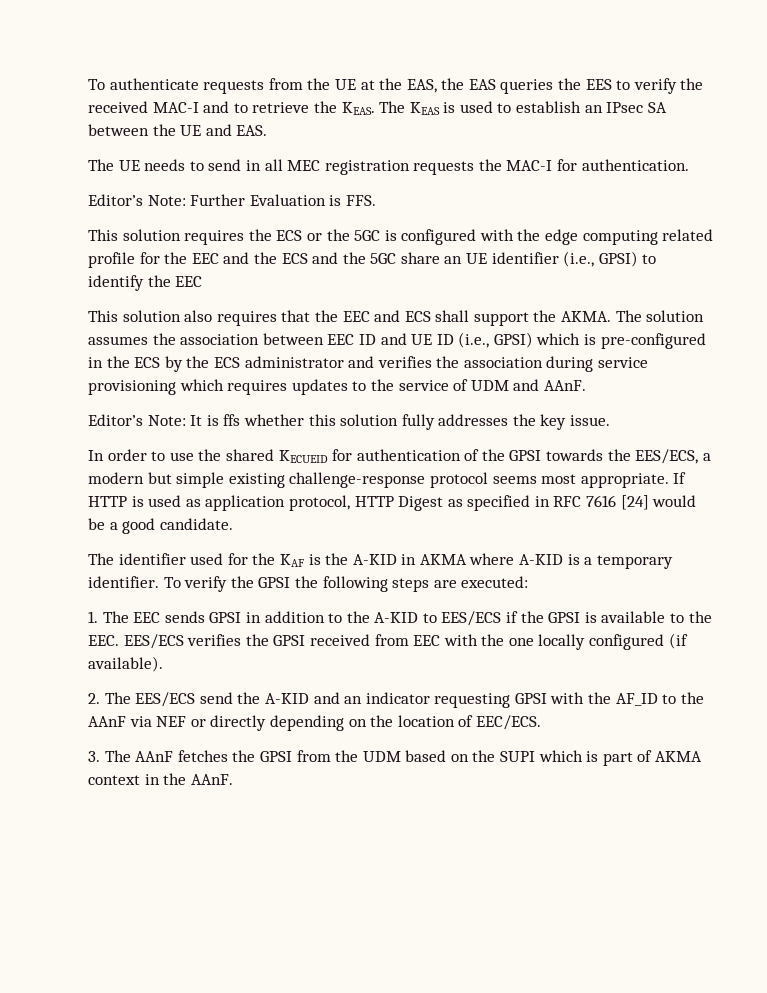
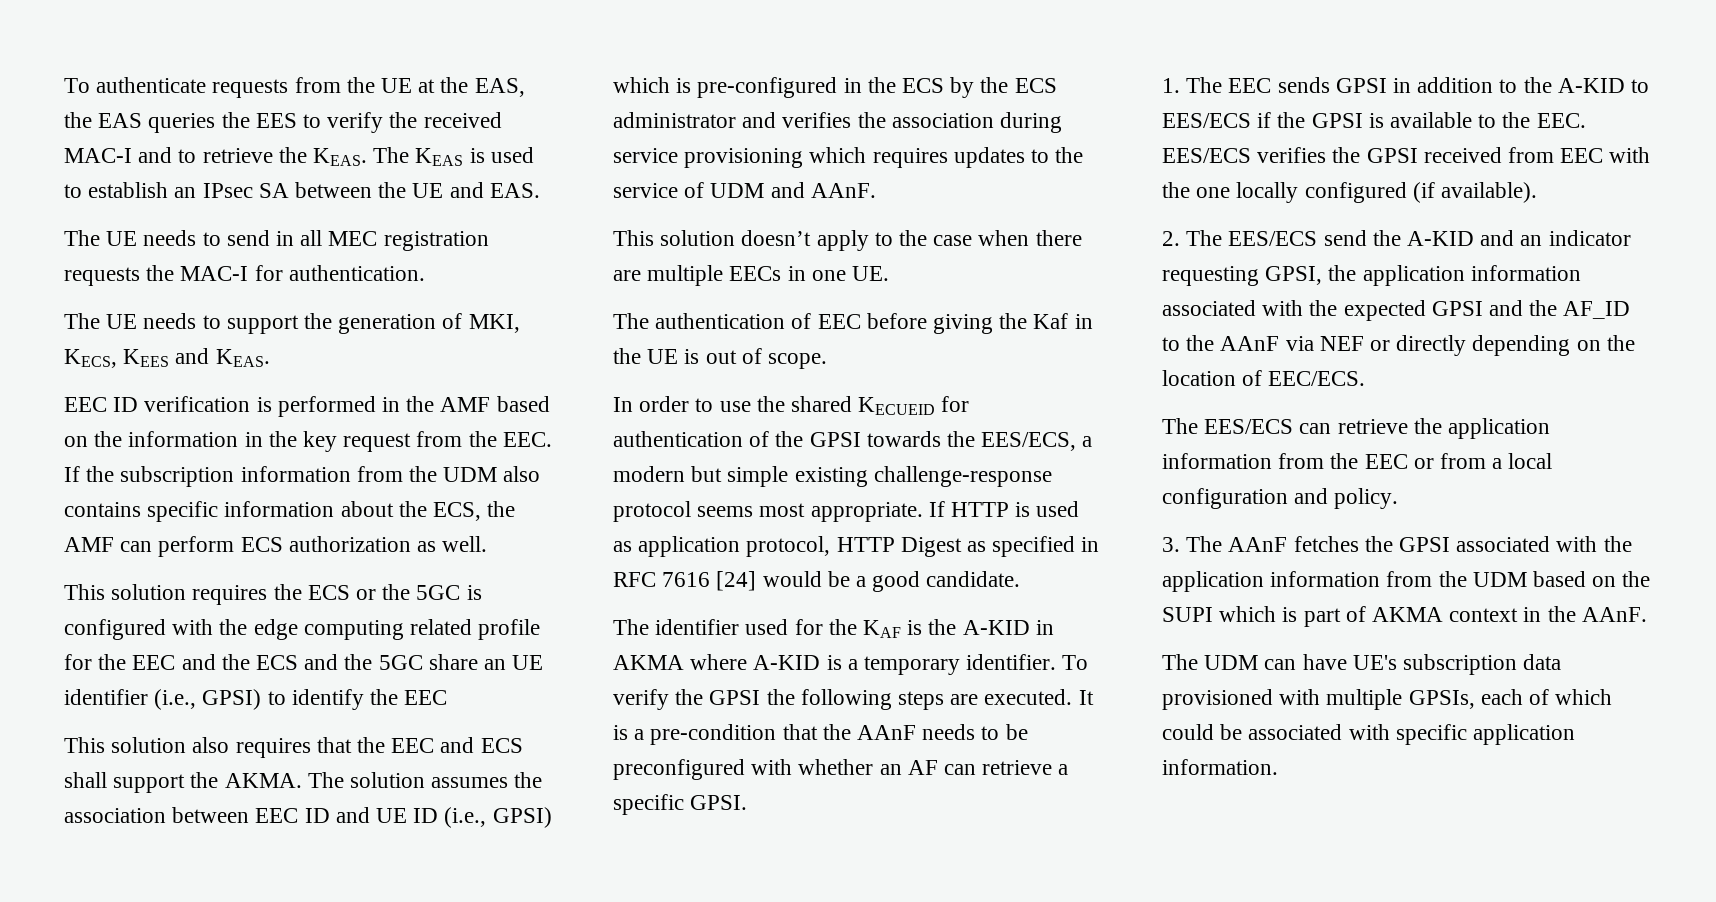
- Editor’s Note: Further Evaluation is FFS.
+ The UE needs to support the generation of MKI, KECS, KEES and KEAS.
+ EEC ID verification is performed in the AMF based on the information in the key request from the EEC. If the subscription information from the UDM also contains specific information about the ECS, the AMF can perform ECS authorization as well.
- Editor’s Note: It is ffs whether this solution fully addresses the key issue.
+ This solution doesn’t apply to the case when there are multiple EECs in one UE.
+ The authentication of EEC before giving the Kaf in the UE is out of scope.
- To verify the GPSI the following steps are executed:
+ To verify the GPSI the following steps are executed. It is a pre-condition that the AAnF needs to be preconfigured with whether an AF can retrieve a specific GPSI.
- 2. The EES/ECS send the A-KID and an indicator requesting GPSI with the AF_ID to the AAnF via NEF or directly depending on the location of EEC/ECS.
+ 2. The EES/ECS send the A-KID and an indicator requesting GPSI, the application information associated with the expected GPSI and the AF_ID to the AAnF via NEF or directly depending on the location of EEC/ECS.
+ The EES/ECS can retrieve the application information from the EEC or from a local configuration and policy.
- 3. The AAnF fetches the GPSI from the UDM based on the SUPI which is part of AKMA context in the AAnF.
+ 3. The AAnF fetches the GPSI associated with the application information from the UDM based on the SUPI which is part of AKMA context in the AAnF.
+ The UDM can have UE's subscription data provisioned with multiple GPSIs, each of which could be associated with specific application information.

